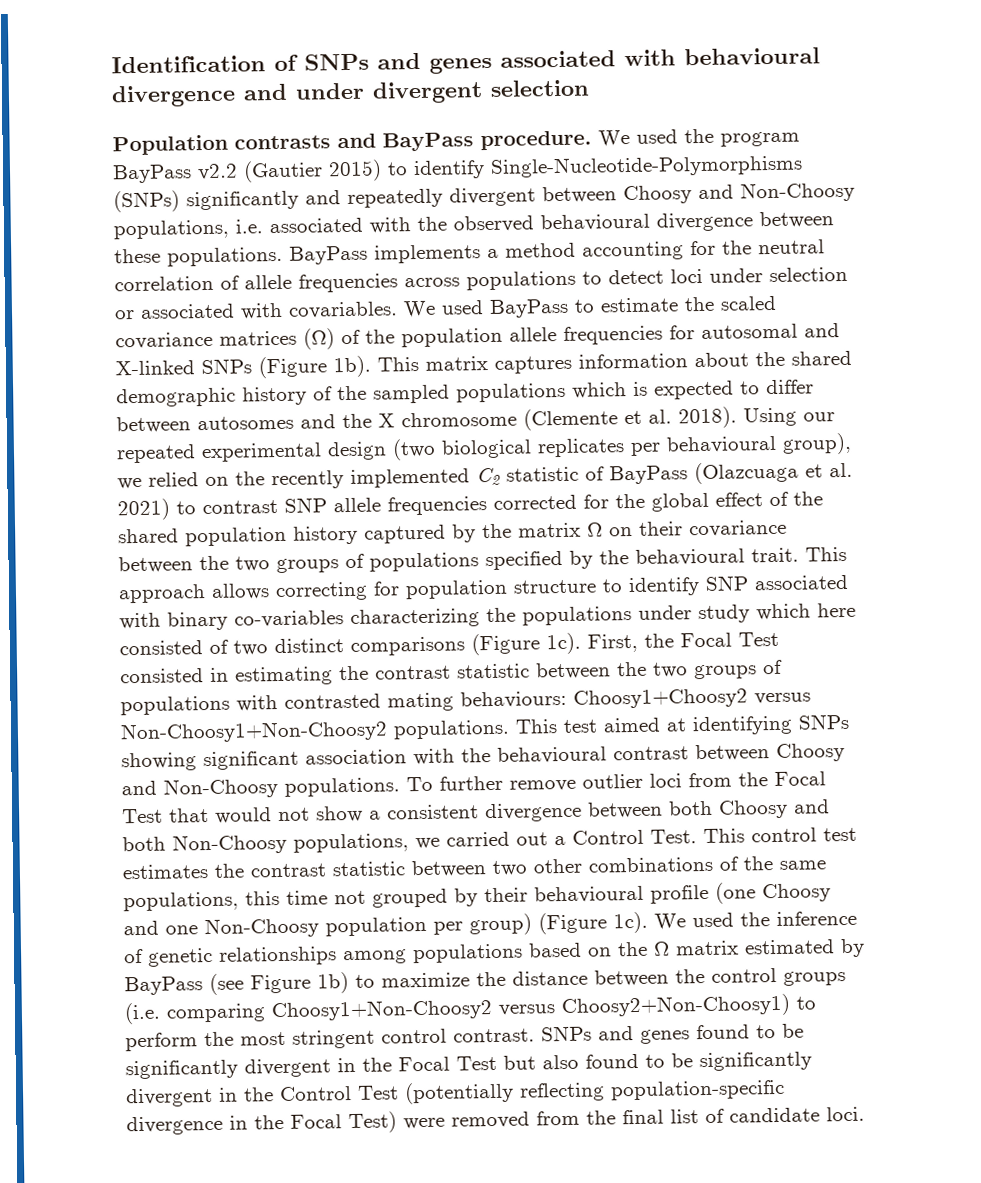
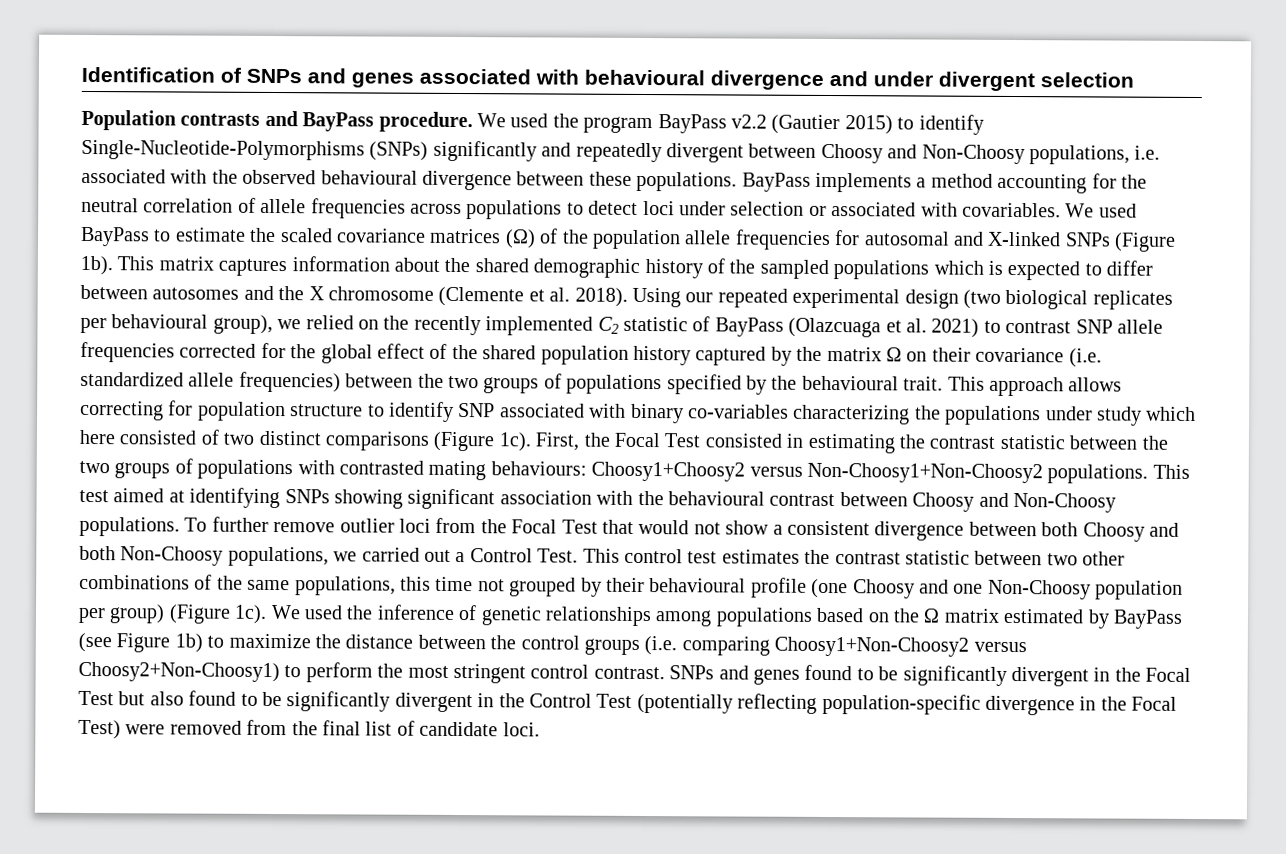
- Using our repeated experimental design (two biological replicates per behavioural group), we relied on the recently implemented C2 statistic of BayPass (Olazcuaga et al. 2021) to contrast SNP allele frequencies corrected for the global effect of the shared population history captured by the matrix Ω on their covariance between the two groups of populations specified by the behavioural trait.
+ Using our repeated experimental design (two biological replicates per behavioural group), we relied on the recently implemented C2 statistic of BayPass (Olazcuaga et al. 2021) to contrast SNP allele frequencies corrected for the global effect of the shared population history captured by the matrix Ω on their covariance (i.e. standardized allele frequencies) between the two groups of populations specified by the behavioural trait.

